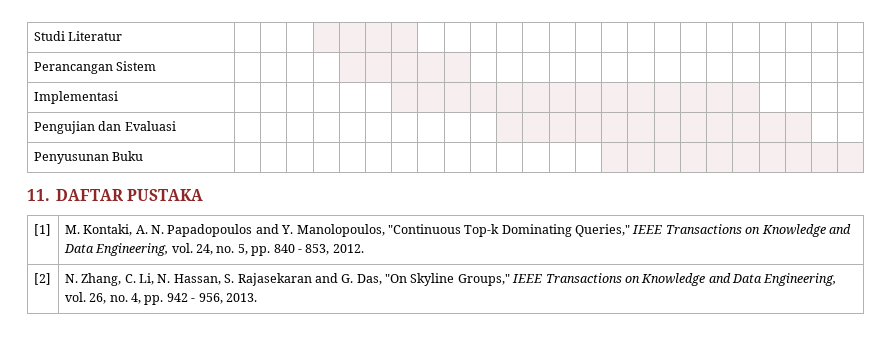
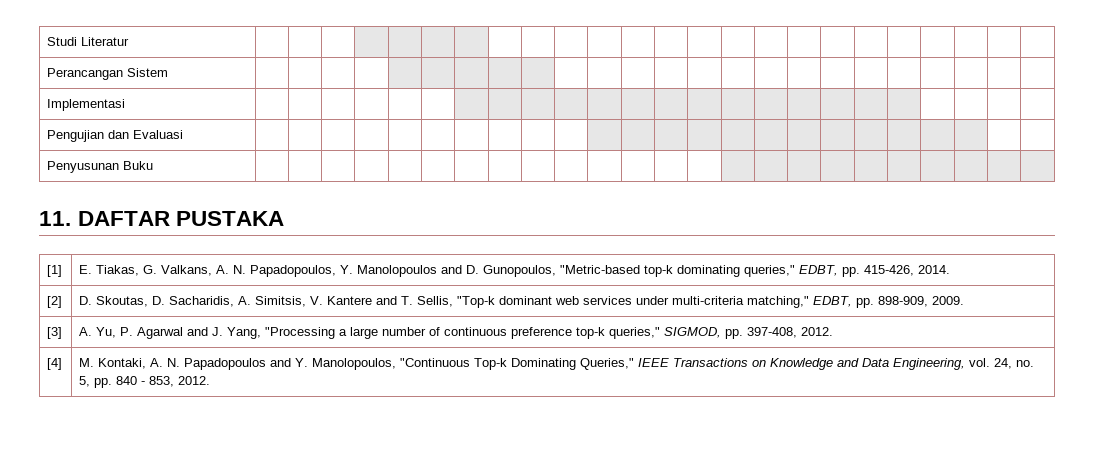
- [1] | M. Kontaki, A. N. Papadopoulos and Y. Manolopoulos, "Continuous Top-k Dominating Queries," IEEE Transactions on Knowledge and Data Engineering, vol. 24, no. 5, pp. 840 - 853, 2012.
+ [1] | E. Tiakas, G. Valkans, A. N. Papadopoulos, Y. Manolopoulos and D. Gunopoulos, "Metric-based top-k dominating queries," EDBT, pp. 415-426, 2014.
+ [2] | D. Skoutas, D. Sacharidis, A. Simitsis, V. Kantere and T. Sellis, "Top-k dominant web services under multi-criteria matching," EDBT, pp. 898-909, 2009.
+ [3] | A. Yu, P. Agarwal and J. Yang, "Processing a large number of continuous preference top-k queries," SIGMOD, pp. 397-408, 2012.
+ [4] | M. Kontaki, A. N. Papadopoulos and Y. Manolopoulos, "Continuous Top-k Dominating Queries," IEEE Transactions on Knowledge and Data Engineering, vol. 24, no. 5, pp. 840 - 853, 2012.
- [2] | N. Zhang, C. Li, N. Hassan, S. Rajasekaran and G. Das, "On Skyline Groups," IEEE Transactions on Knowledge and Data Engineering, vol. 26, no. 4, pp. 942 - 956, 2013.

